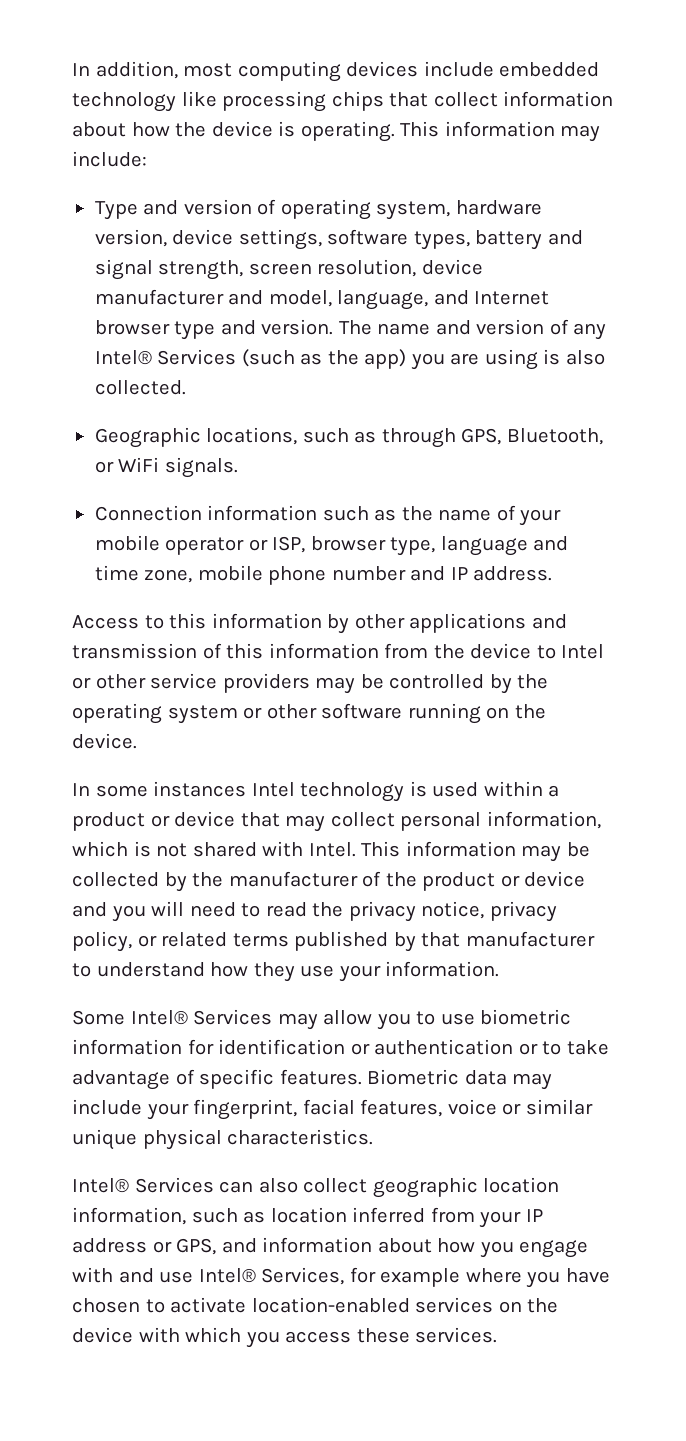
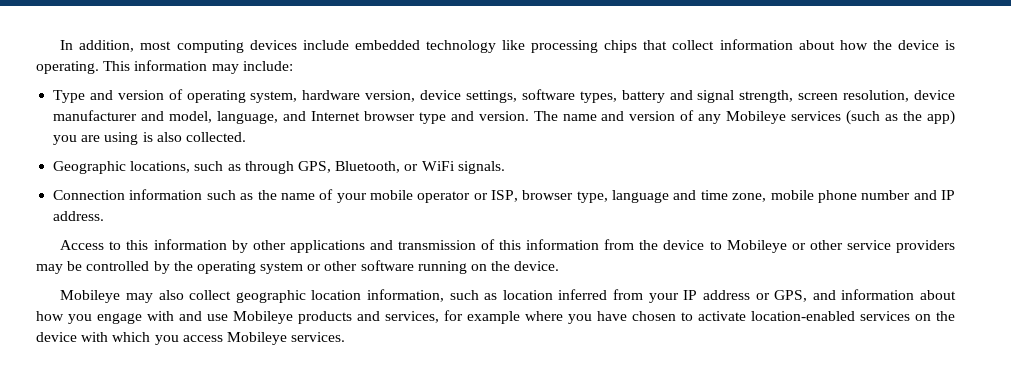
- The name and version of any Intel® Services (such as the app) you are using is also collected.
+ The name and version of any Mobileye services (such as the app) you are using is also collected.
- Access to this information by other applications and transmission of this information from the device to Intel or other service providers may be controlled by the operating system or other software running on the device.
+ Access to this information by other applications and transmission of this information from the device to Mobileye or other service providers may be controlled by the operating system or other software running on the device.
- In some instances Intel technology is used within a product or device that may collect personal information, which is not shared with Intel. This information may be collected by the manufacturer of the product or device and you will need to read the privacy notice, privacy policy, or related terms published by that manufacturer to understand how they use your information.
- Some Intel® Services may allow you to use biometric information for identification or authentication or to take advantage of specific features. Biometric data may include your fingerprint, facial features, voice or similar unique physical characteristics.
- Intel® Services can also collect geographic location information, such as location inferred from your IP address or GPS, and information about how you engage with and use Intel® Services, for example where you have chosen to activate location-enabled services on the device with which you access these services.
+ Mobileye may also collect geographic location information, such as location inferred from your IP address or GPS, and information about how you engage with and use Mobileye products and services, for example where you have chosen to activate location-enabled services on the device with which you access Mobileye services.

